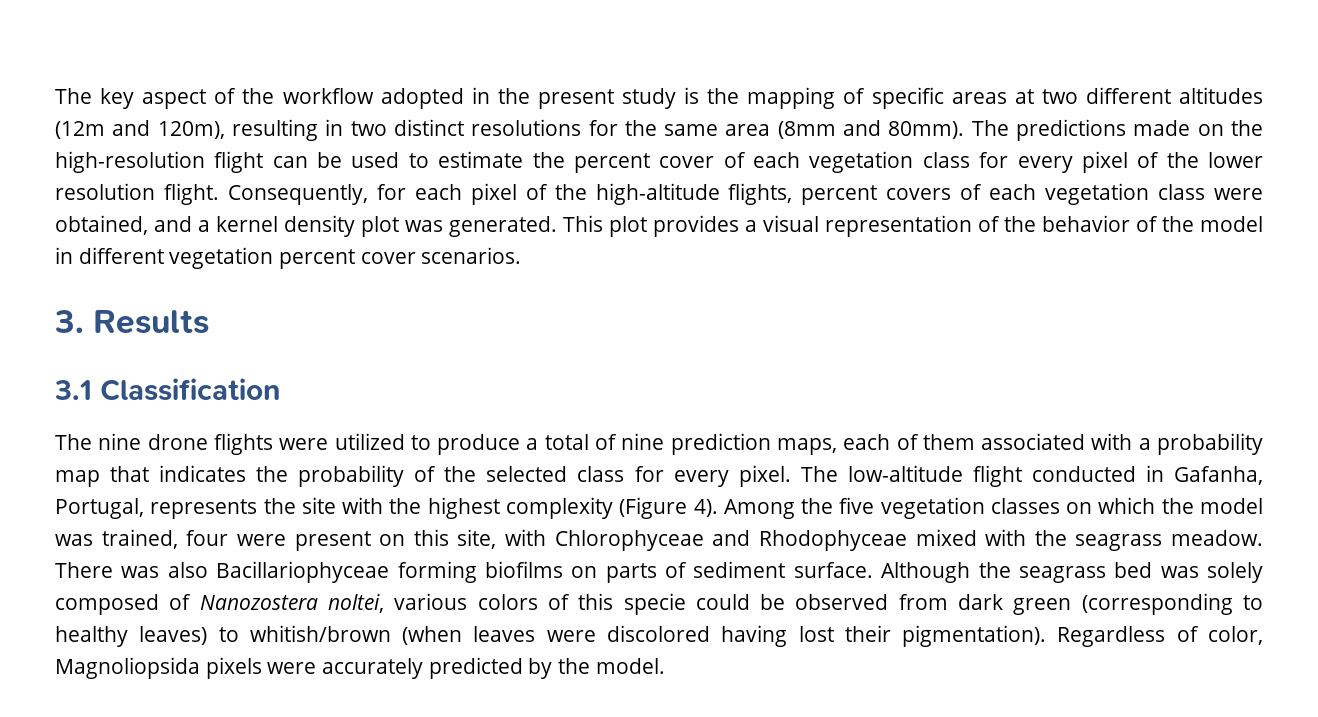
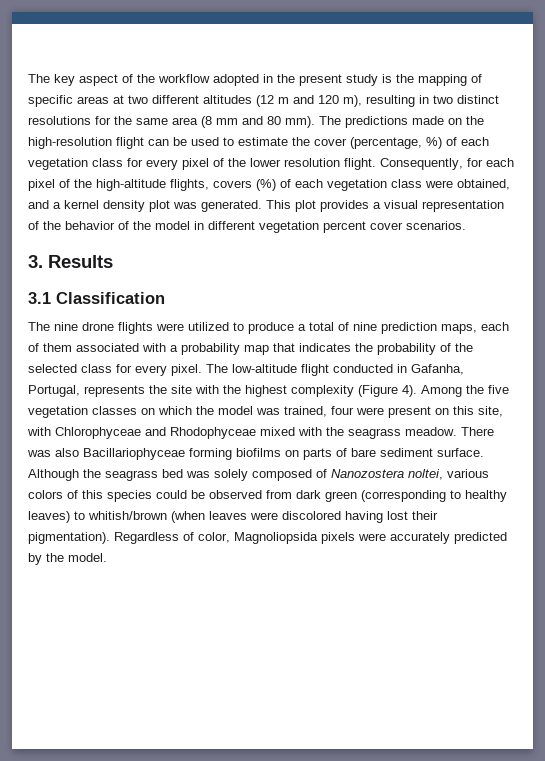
- The key aspect of the workflow adopted in the present study is the mapping of specific areas at two different altitudes (12m and 120m), resulting in two distinct resolutions for the same area (8mm and 80mm).
+ The key aspect of the workflow adopted in the present study is the mapping of specific areas at two different altitudes (12 m and 120 m), resulting in two distinct resolutions for the same area (8 mm and 80 mm).
- The predictions made on the high-resolution flight can be used to estimate the percent cover of each vegetation class for every pixel of the lower resolution flight.
+ The predictions made on the high-resolution flight can be used to estimate the cover (percentage, %) of each vegetation class for every pixel of the lower resolution flight.
- Consequently, for each pixel of the high-altitude flights, percent covers of each vegetation class were obtained, and a kernel density plot was generated.
+ Consequently, for each pixel of the high-altitude flights, covers (%) of each vegetation class were obtained, and a kernel density plot was generated.
- There was also Bacillariophyceae forming biofilms on parts of sediment surface.
+ There was also Bacillariophyceae forming biofilms on parts of bare sediment surface.
- Although the seagrass bed was solely composed of Nanozostera noltei, various colors of this specie could be observed from dark green (corresponding to healthy leaves) to whitish/brown (when leaves were discolored having lost their pigmentation).
+ Although the seagrass bed was solely composed of Nanozostera noltei, various colors of this species could be observed from dark green (corresponding to healthy leaves) to whitish/brown (when leaves were discolored having lost their pigmentation).

